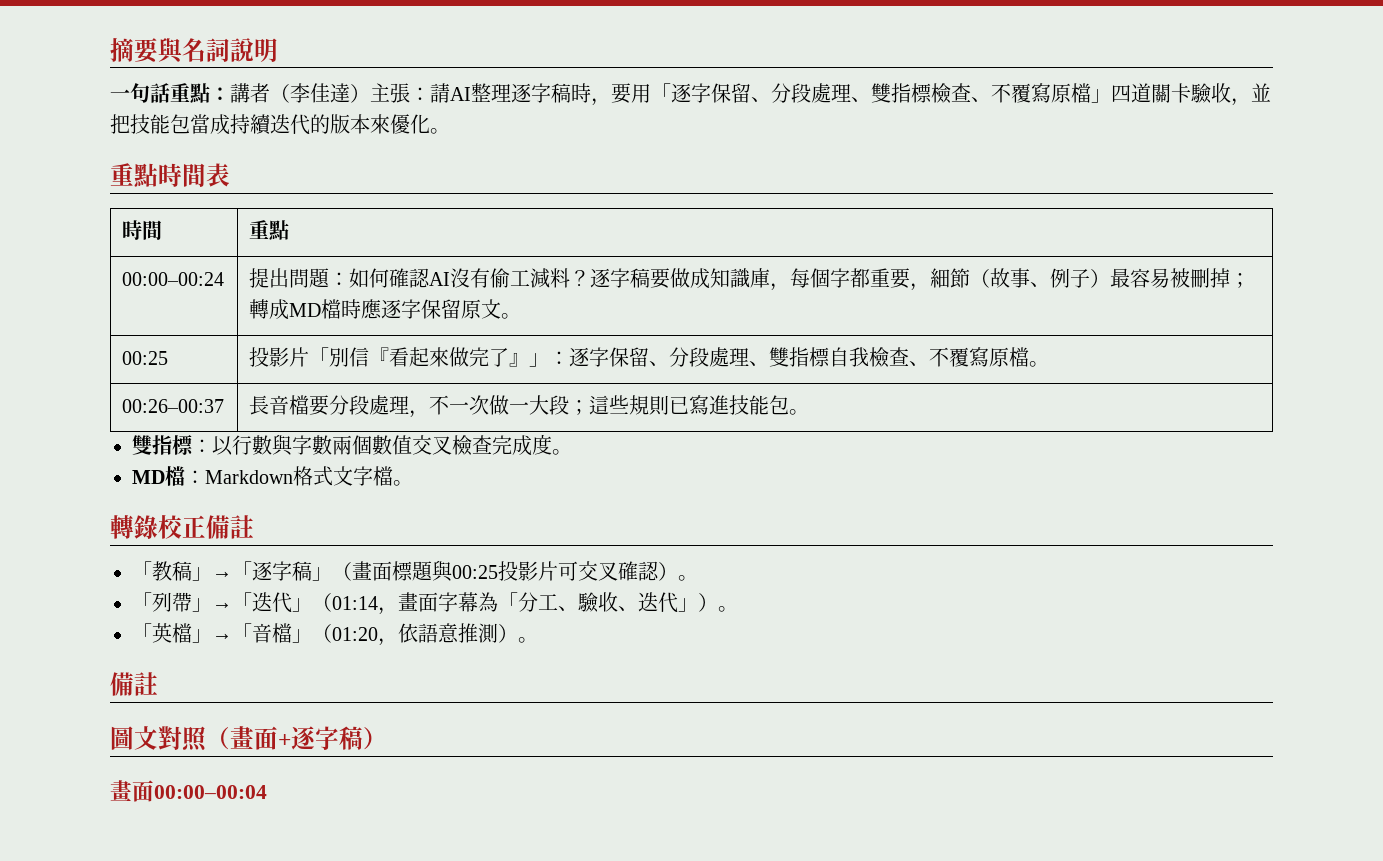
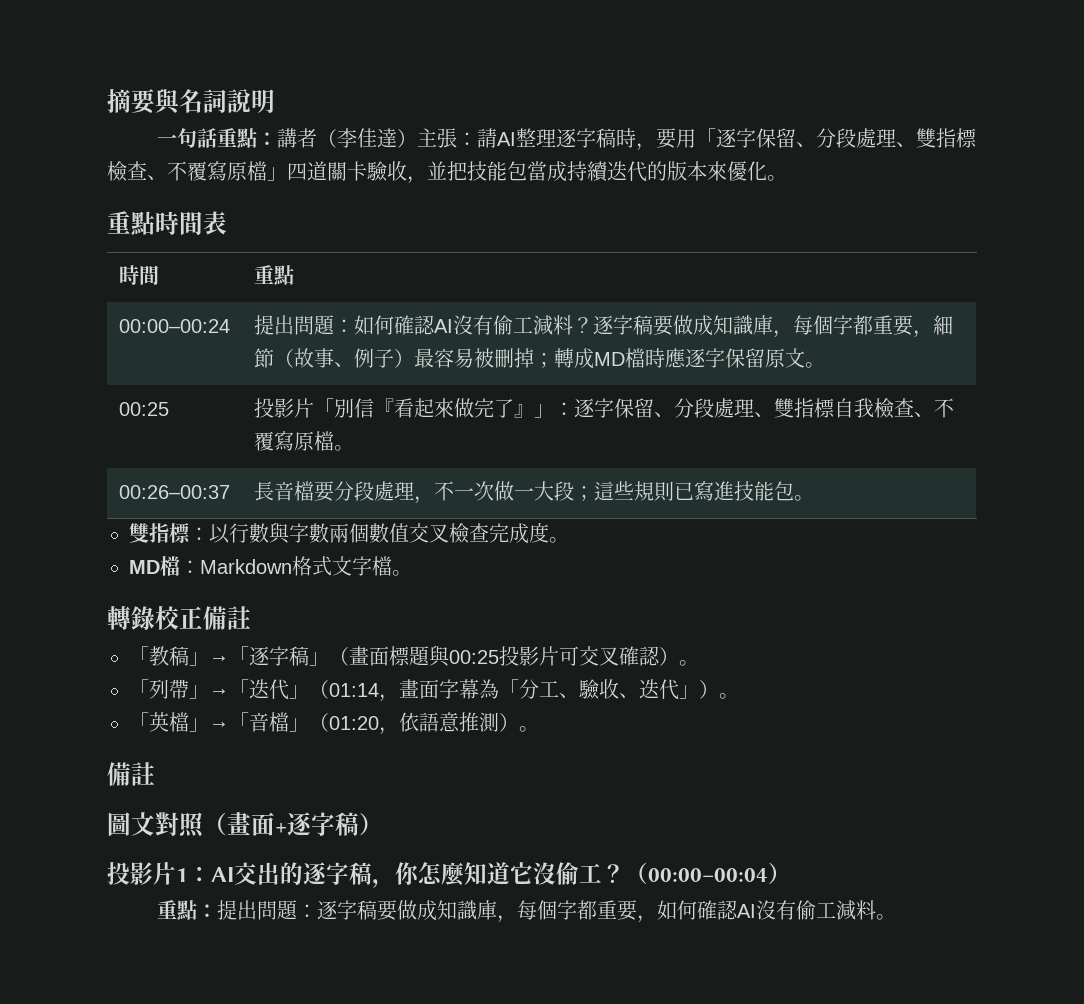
- 畫面00:00–00:04
+ 投影片1：AI交出的逐字稿，你怎麼知道它沒偷工？（00:00–00:04）
+ 重點：提出問題：逐字稿要做成知識庫，每個字都重要，如何確認AI沒有偷工減料。

